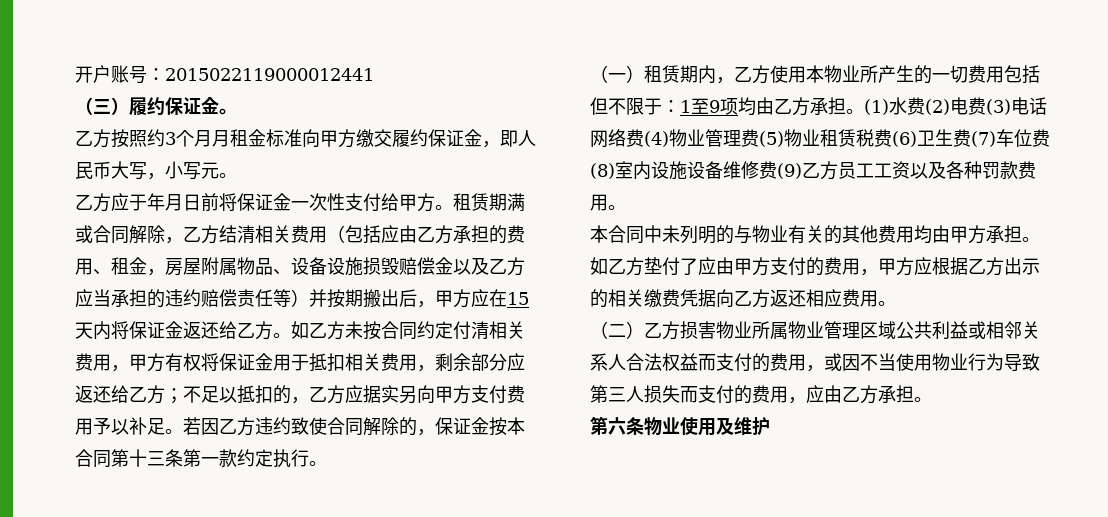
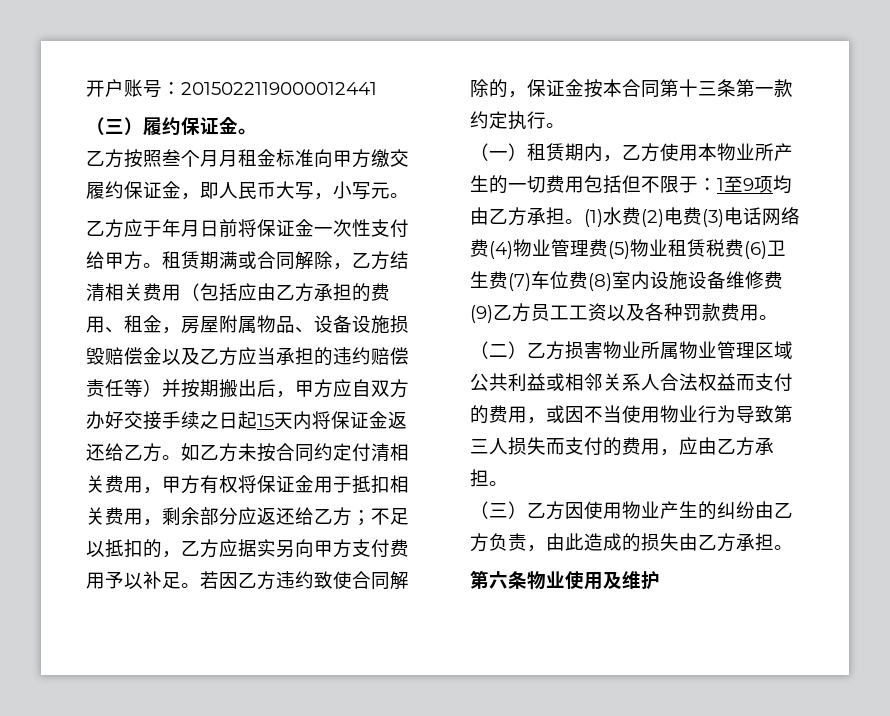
- 乙方按照约3个月月租金标准向甲方缴交履约保证金，即人民币大写，小写元。
+ 乙方按照叁个月月租金标准向甲方缴交履约保证金，即人民币大写，小写元。
- 租赁期满或合同解除，乙方结清相关费用（包括应由乙方承担的费用、租金，房屋附属物品、设备设施损毁赔偿金以及乙方应当承担的违约赔偿责任等）并按期搬出后，甲方应在15天内将保证金返还给乙方。
+ 租赁期满或合同解除，乙方结清相关费用（包括应由乙方承担的费用、租金，房屋附属物品、设备设施损毁赔偿金以及乙方应当承担的违约赔偿责任等）并按期搬出后，甲方应自双方办好交接手续之日起15天内将保证金返还给乙方。
- 本合同中未列明的与物业有关的其他费用均由甲方承担。如乙方垫付了应由甲方支付的费用，甲方应根据乙方出示的相关缴费凭据向乙方返还相应费用。
+ （三）乙方因使用物业产生的纠纷由乙方负责，由此造成的损失由乙方承担。

